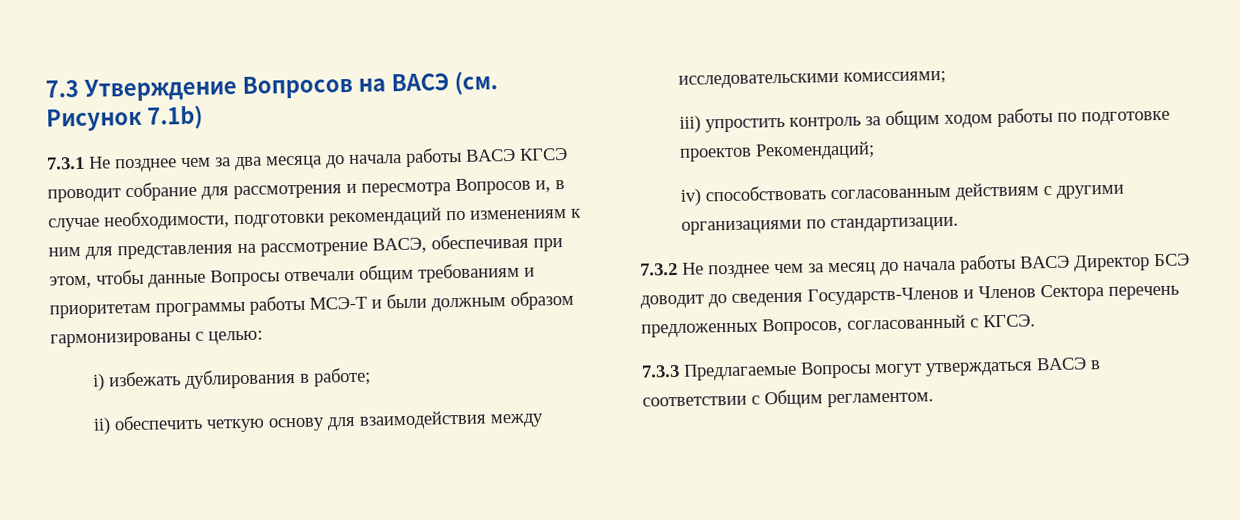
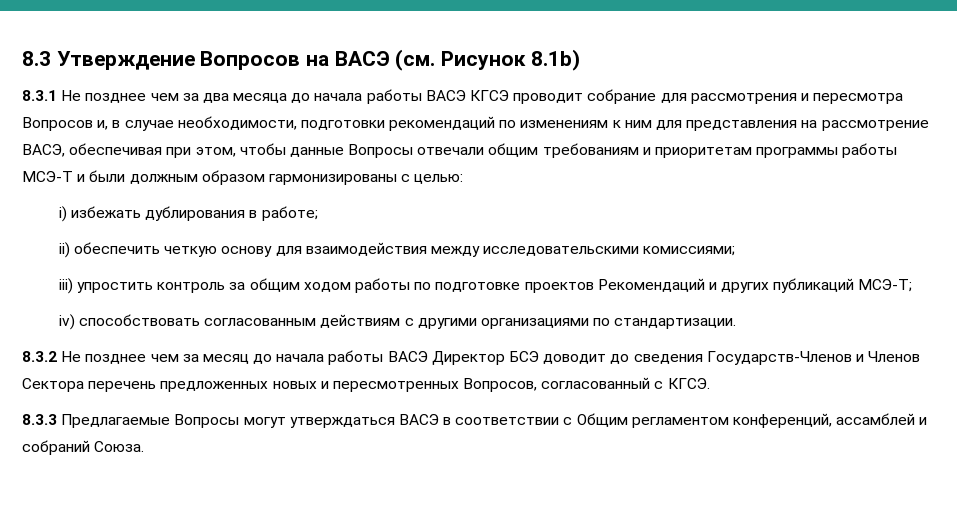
- 7.3 Утверждение Вопросов на ВАСЭ (см. Рисунок 7.1b)
- 7.3.1 Не позднее чем за два месяца до начала работы ВАСЭ КГСЭ проводит собрание для рассмотрения и пересмотра Вопросов и, в случае необходимости, подготовки рекомендаций по изменениям к ним для представления на рассмотрение ВАСЭ, обеспечивая при этом, чтобы данные Вопросы отвечали общим требованиям и приоритетам программы работы МСЭ-Т и были должным образом гармонизированы с целью:
+ 8.3 Утверждение Вопросов на ВАСЭ (см. Рисунок 8.1b)
+ 8.3.1 Не позднее чем за два месяца до начала работы ВАСЭ КГСЭ проводит собрание для рассмотрения и пересмотра Вопросов и, в случае необходимости, подготовки рекомендаций по изменениям к ним для представления на рассмотрение ВАСЭ, обеспечивая при этом, чтобы данные Вопросы отвечали общим требованиям и приоритетам программы работы МСЭ-Т и были должным образом гармонизированы с целью:
- iii) упростить контроль за общим ходом работы по подготовке проектов Рекомендаций;
+ iii) упростить контроль за общим ходом работы по подготовке проектов Рекомендаций и других публикаций МСЭ-Т;
- 7.3.2 Не позднее чем за месяц до начала работы ВАСЭ Директор БСЭ доводит до сведения Государств-Членов и Членов Сектора перечень предложенных Вопросов, согласованный с КГСЭ.
+ 8.3.2 Не позднее чем за месяц до начала работы ВАСЭ Директор БСЭ доводит до сведения Государств-Членов и Членов Сектора перечень предложенных новых и пересмотренных Вопросов, согласованный с КГСЭ.
- 7.3.3 Предлагаемые Вопросы могут утверждаться ВАСЭ в соответствии с Общим регламентом.
+ 8.3.3 Предлагаемые Вопросы могут утверждаться ВАСЭ в соответствии с Общим регламентом конференций, ассамблей и собраний Союза.

